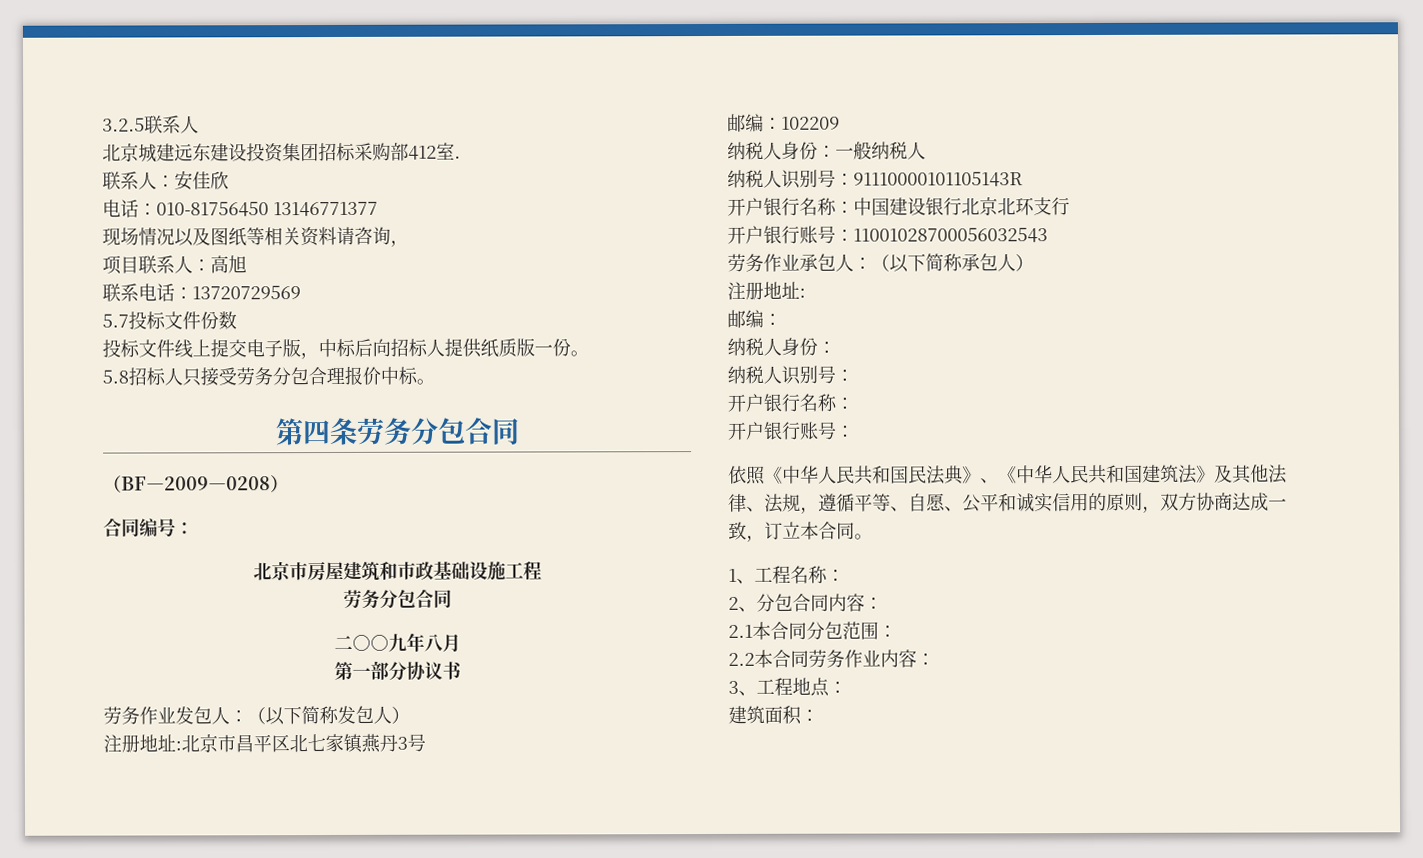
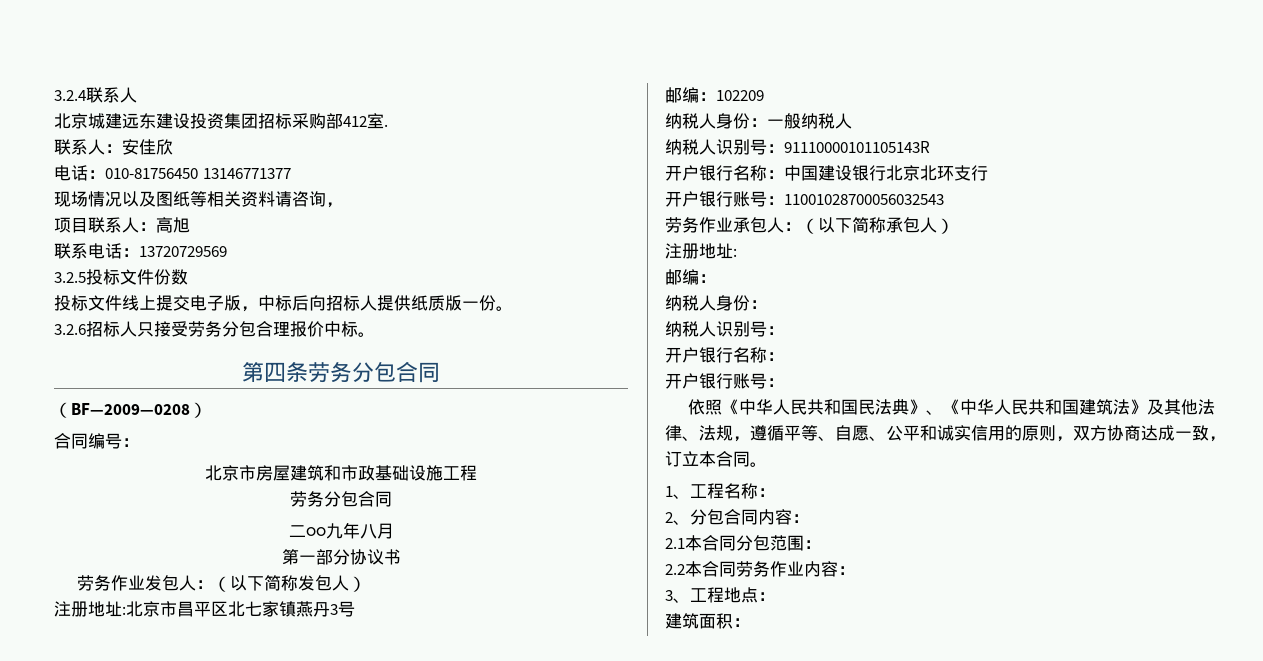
- 3.2.5联系人
+ 3.2.4联系人
- 5.7投标文件份数
+ 3.2.5投标文件份数
- 5.8招标人只接受劳务分包合理报价中标。
+ 3.2.6招标人只接受劳务分包合理报价中标。

